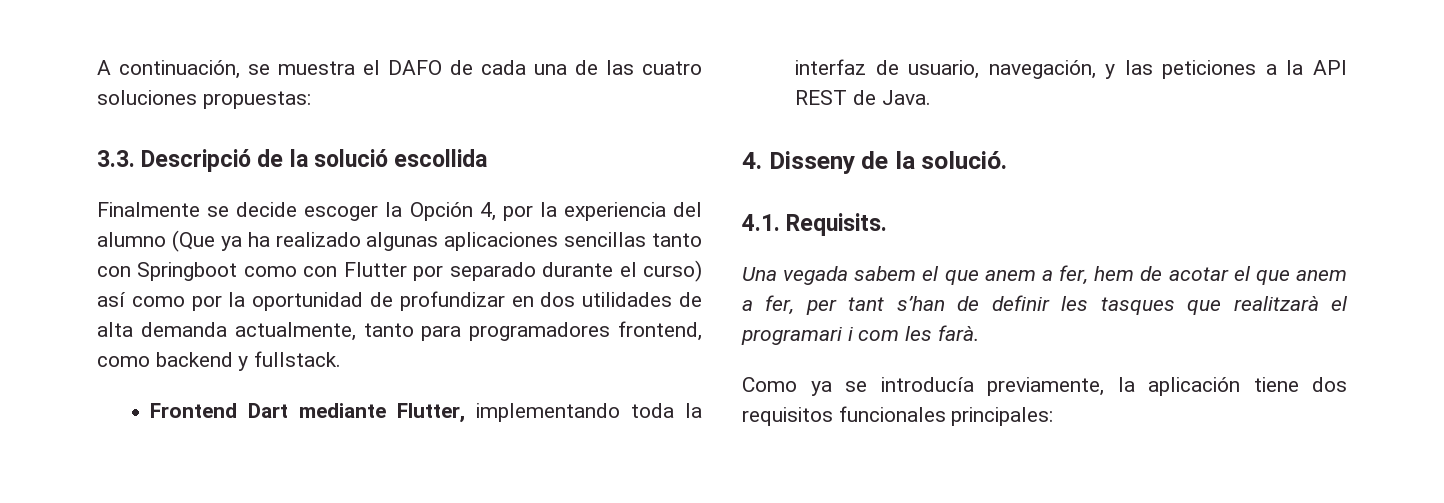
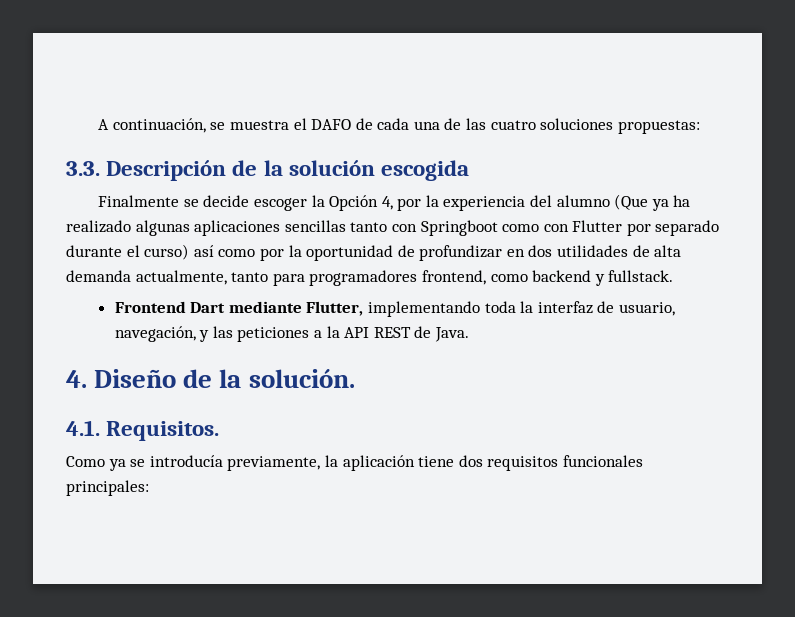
- 3.3. Descripció de la solució escollida
+ 3.3. Descripción de la solución escogida
- 4. Disseny de la solució.
+ 4. Diseño de la solución.
- 4.1. Requisits.
- Una vegada sabem el que anem a fer, hem de acotar el que anem a fer, per tant s’han de definir les tasques que realitzarà el programari i com les farà.
+ 4.1. Requisitos.

